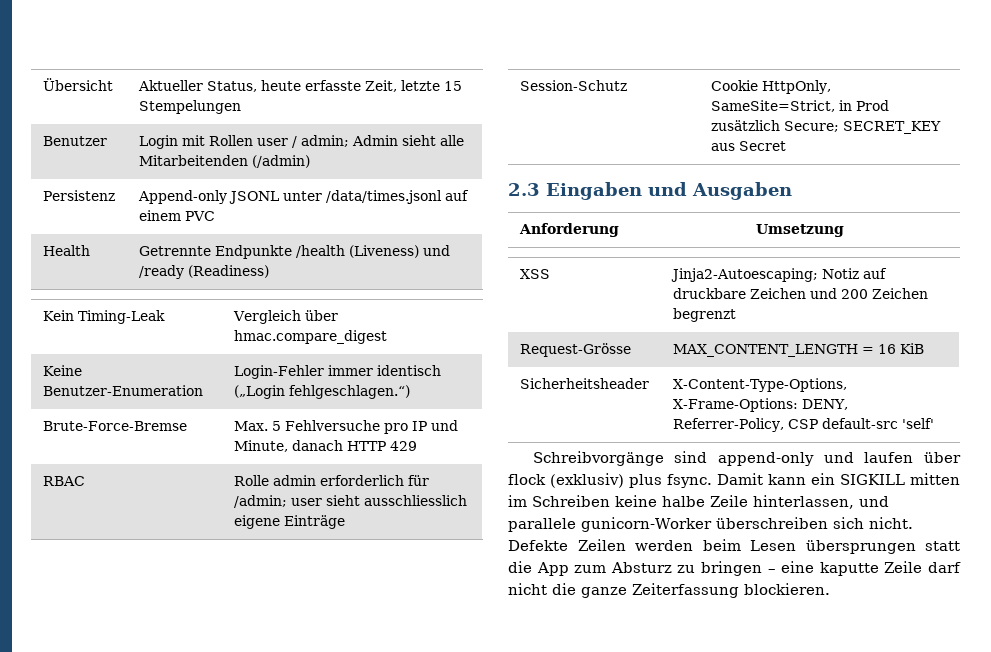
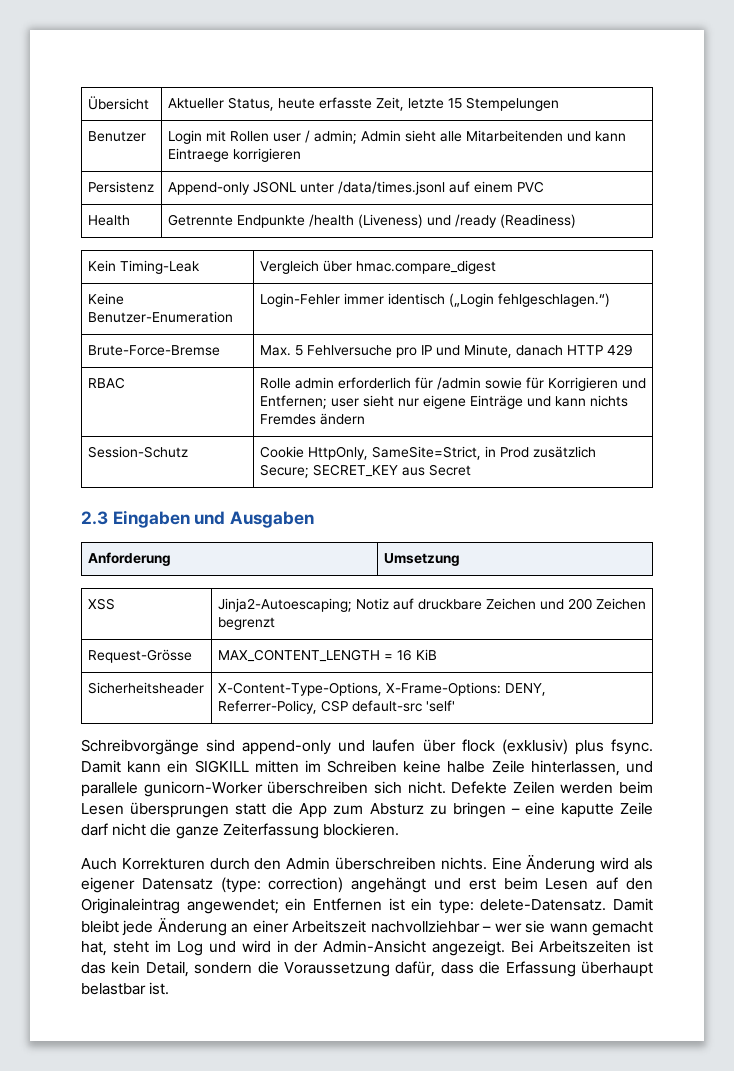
- Benutzer | Login mit Rollen user / admin; Admin sieht alle Mitarbeitenden (/admin)
+ Benutzer | Login mit Rollen user / admin; Admin sieht alle Mitarbeitenden und kann Eintraege korrigieren
- RBAC | Rolle admin erforderlich für /admin; user sieht ausschliesslich eigene Einträge
+ RBAC | Rolle admin erforderlich für /admin sowie für Korrigieren und Entfernen; user sieht nur eigene Einträge und kann nichts Fremdes ändern
+ Auch Korrekturen durch den Admin überschreiben nichts. Eine Änderung wird als eigener Datensatz (type: correction) angehängt und erst beim Lesen auf den Originaleintrag angewendet; ein Entfernen ist ein type: delete-Datensatz. Damit bleibt jede Änderung an einer Arbeitszeit nachvollziehbar – wer sie wann gemacht hat, steht im Log und wird in der Admin-Ansicht angezeigt. Bei Arbeitszeiten ist das kein Detail, sondern die Voraussetzung dafür, dass die Erfassung überhaupt belastbar ist.

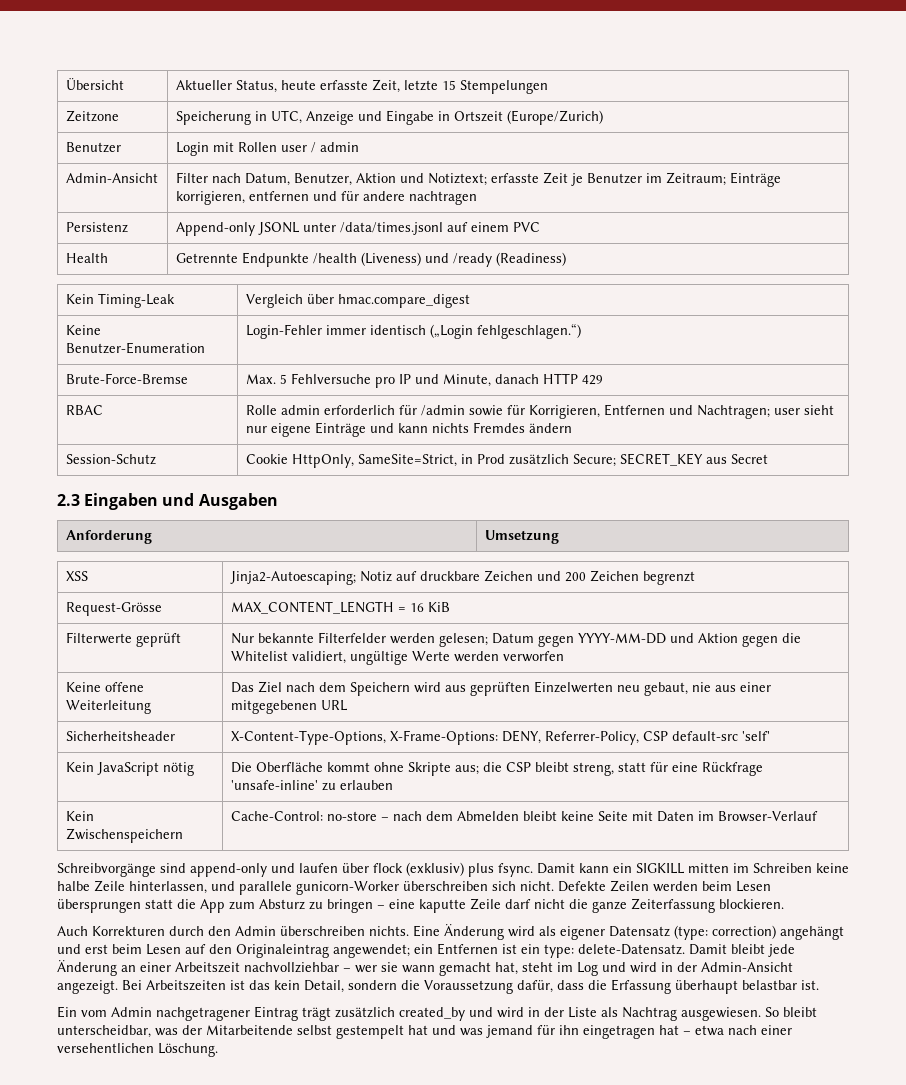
+ Zeitzone | Speicherung in UTC, Anzeige und Eingabe in Ortszeit (Europe/Zurich)
- Benutzer | Login mit Rollen user / admin; Admin sieht alle Mitarbeitenden und kann Eintraege korrigieren
+ Benutzer | Login mit Rollen user / admin
+ Admin-Ansicht | Filter nach Datum, Benutzer, Aktion und Notiztext; erfasste Zeit je Benutzer im Zeitraum; Einträge korrigieren, entfernen und für andere nachtragen
- RBAC | Rolle admin erforderlich für /admin sowie für Korrigieren und Entfernen; user sieht nur eigene Einträge und kann nichts Fremdes ändern
+ RBAC | Rolle admin erforderlich für /admin sowie für Korrigieren, Entfernen und Nachtragen; user sieht nur eigene Einträge und kann nichts Fremdes ändern
+ Filterwerte geprüft | Nur bekannte Filterfelder werden gelesen; Datum gegen YYYY-MM-DD und Aktion gegen die Whitelist validiert, ungültige Werte werden verworfen
+ Keine offene Weiterleitung | Das Ziel nach dem Speichern wird aus geprüften Einzelwerten neu gebaut, nie aus einer mitgegebenen URL
+ Kein JavaScript nötig | Die Oberfläche kommt ohne Skripte aus; die CSP bleibt streng, statt für eine Rückfrage 'unsafe-inline' zu erlauben
+ Kein Zwischenspeichern | Cache-Control: no-store – nach dem Abmelden bleibt keine Seite mit Daten im Browser-Verlauf
+ Ein vom Admin nachgetragener Eintrag trägt zusätzlich created_by und wird in der Liste als Nachtrag ausgewiesen. So bleibt unterscheidbar, was der Mitarbeitende selbst gestempelt hat und was jemand für ihn eingetragen hat – etwa nach einer versehentlichen Löschung.

